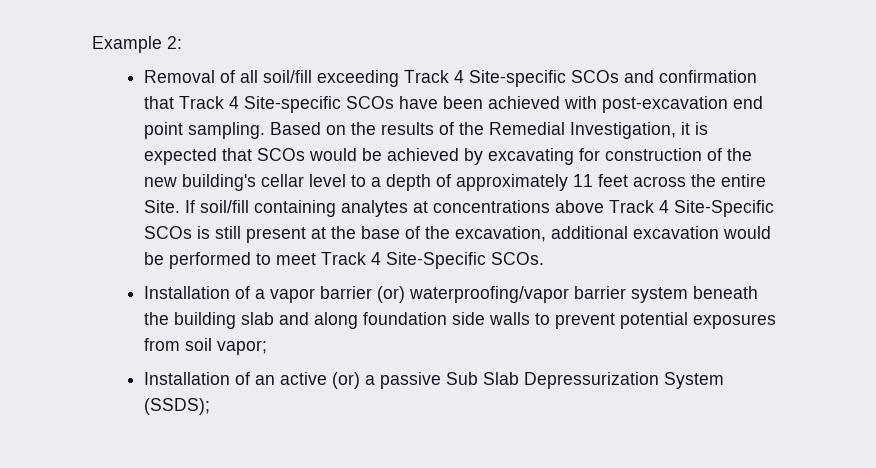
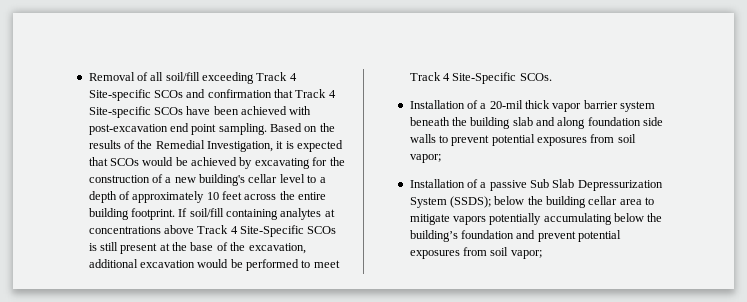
- Example 2:
- Based on the results of the Remedial Investigation, it is expected that SCOs would be achieved by excavating for construction of the new building's cellar level to a depth of approximately 11 feet across the entire Site.
+ Based on the results of the Remedial Investigation, it is expected that SCOs would be achieved by excavating for the construction of a new building's cellar level to a depth of approximately 10 feet across the entire building footprint.
- Installation of a vapor barrier (or) waterproofing/vapor barrier system beneath the building slab and along foundation side walls to prevent potential exposures from soil vapor;
+ Installation of a 20-mil thick vapor barrier system beneath the building slab and along foundation side walls to prevent potential exposures from soil vapor;
- Installation of an active (or) a passive Sub Slab Depressurization System (SSDS);
+ Installation of a passive Sub Slab Depressurization System (SSDS); below the building cellar area to mitigate vapors potentially accumulating below the building’s foundation and prevent potential exposures from soil vapor;

